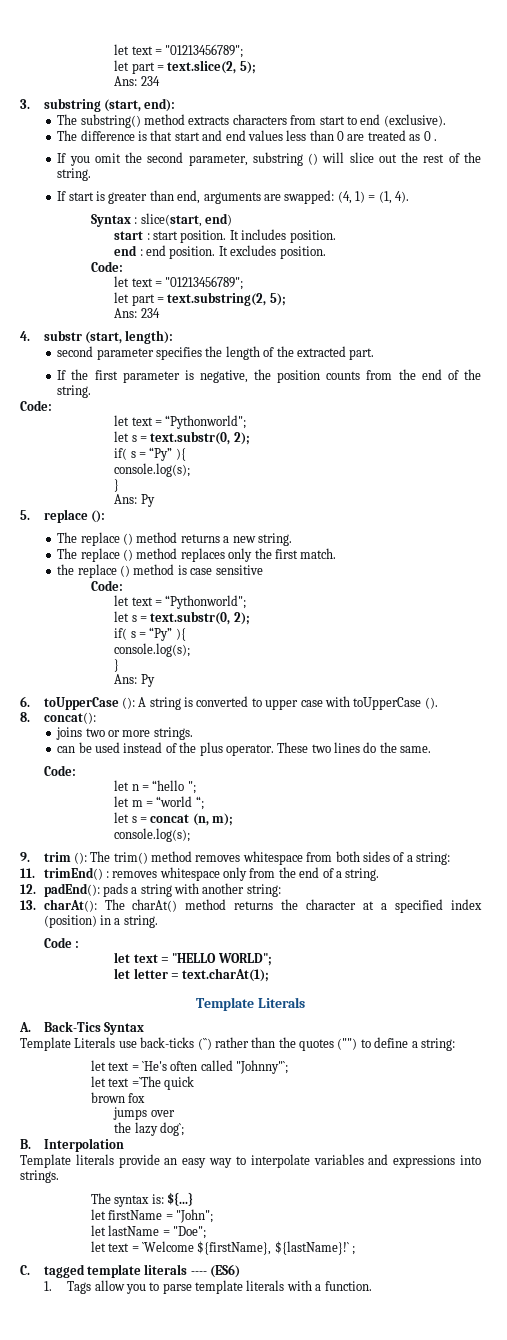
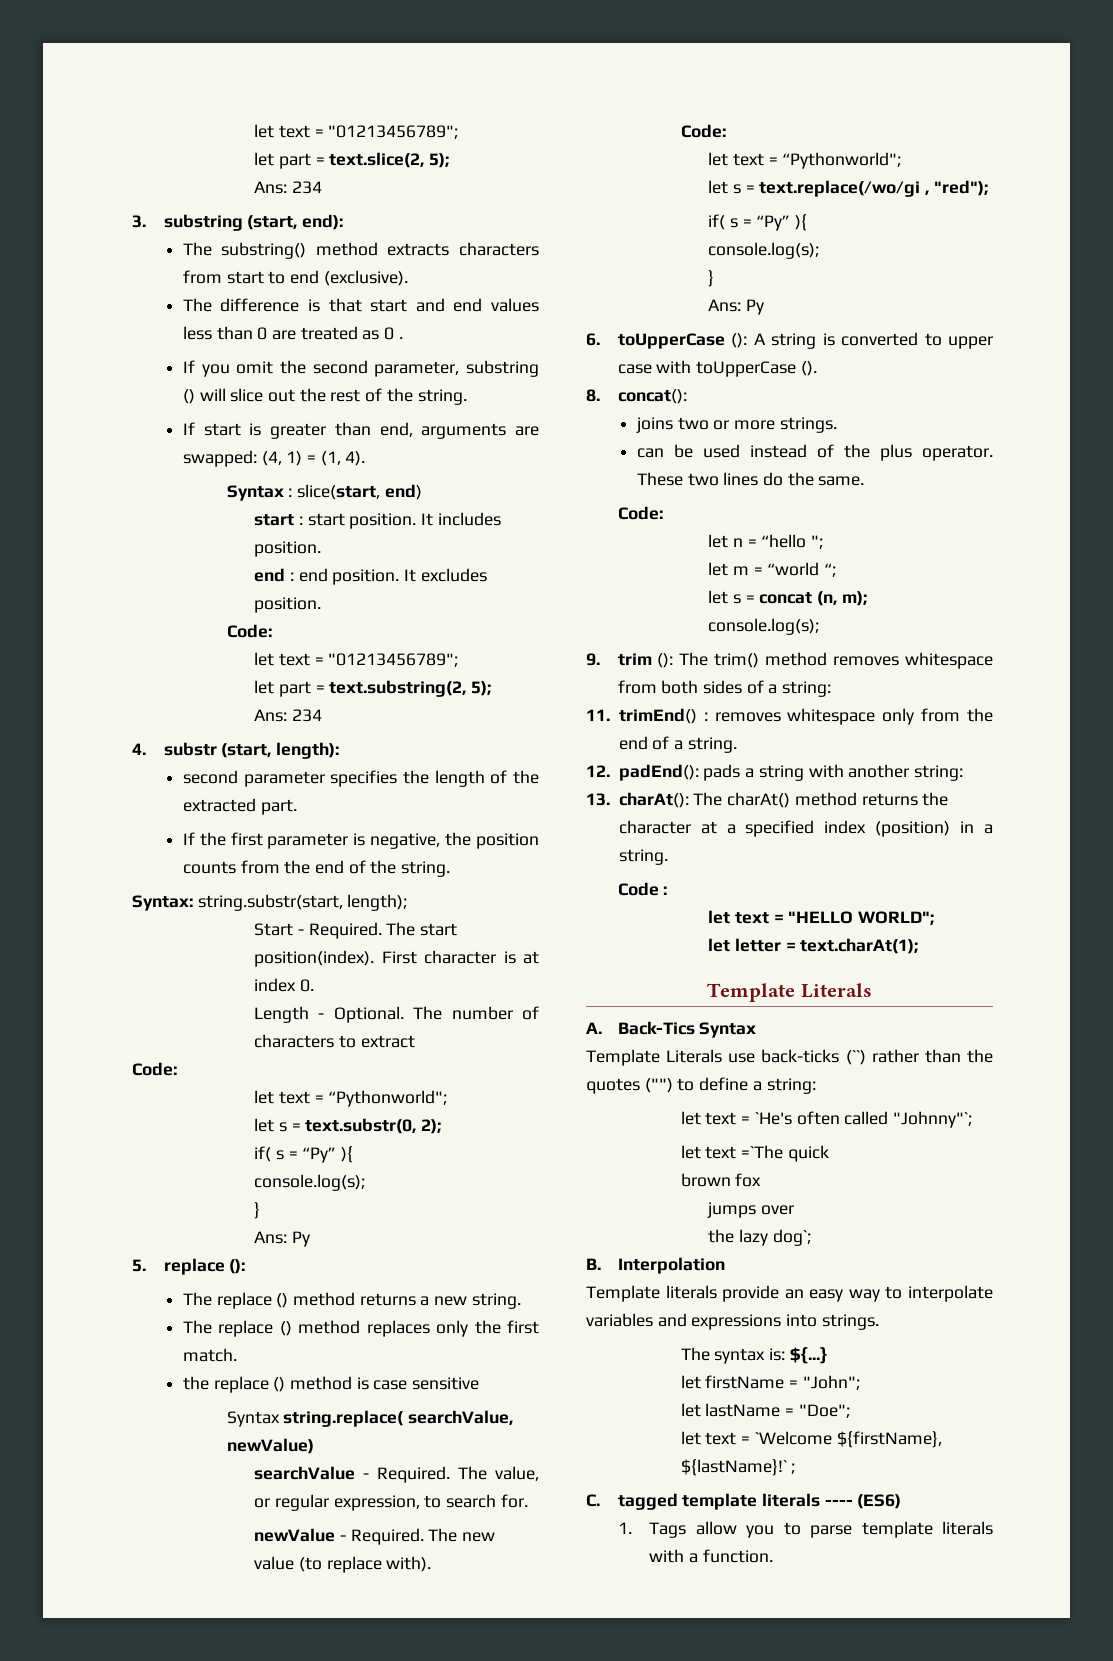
+ Syntax: string.substr(start, length);
+ Start - Required. The start position(index). First character is at index 0.
+ Length - Optional. The number of characters to extract
  the replace () method is case sensitive
+ Syntax string.replace( searchValue, newValue)
+ searchValue - Required. The value, or regular expression, to search for.
+ newValue - Required. The new value (to replace with).
  Code:
  let text = “Pythonworld";
- let s = text.substr(0, 2);
+ let s = text.replace(/wo/gi , "red");

